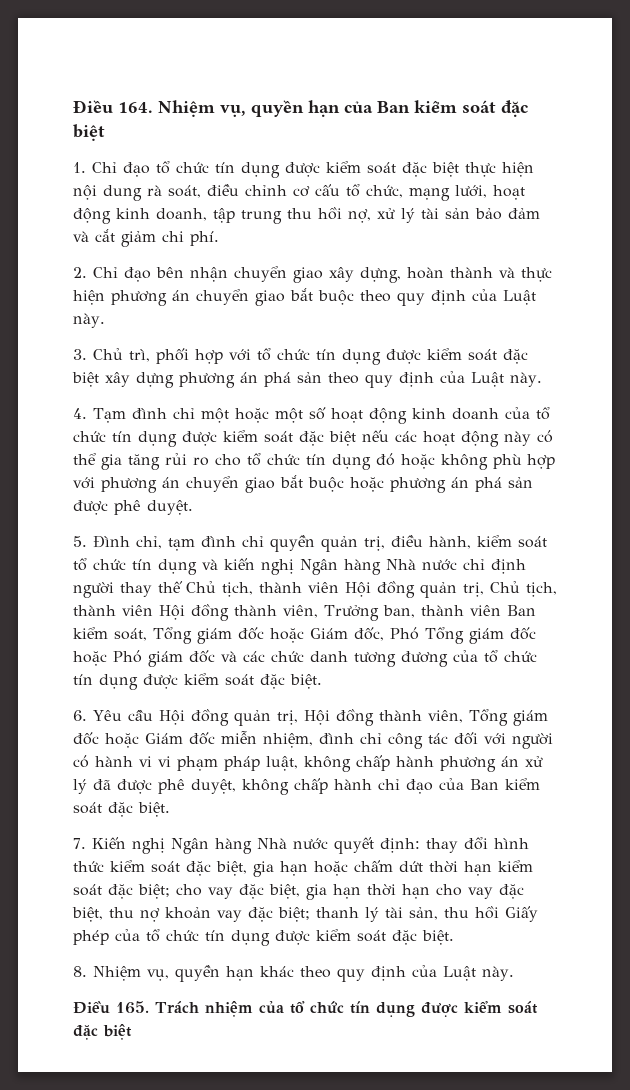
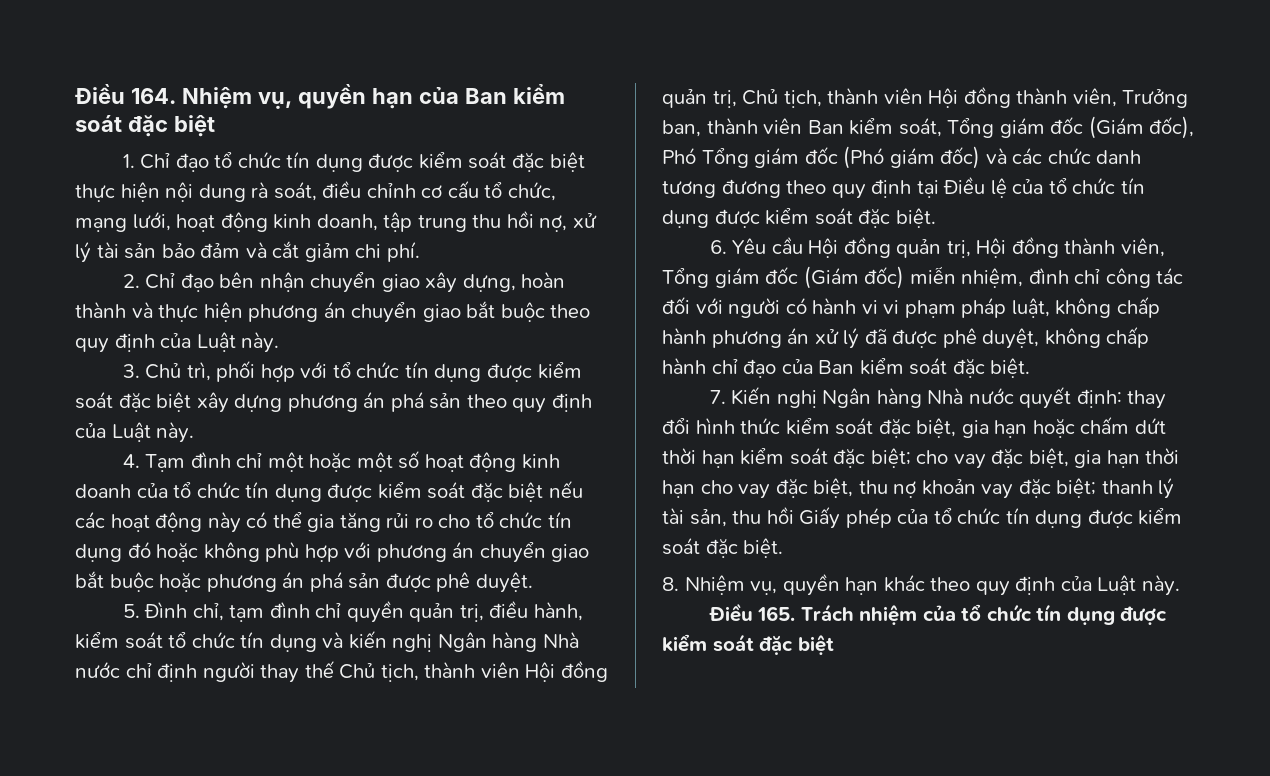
- 5. Đình chỉ, tạm đình chỉ quyền quản trị, điều hành, kiểm soát tổ chức tín dụng và kiến nghị Ngân hàng Nhà nước chỉ định người thay thế Chủ tịch, thành viên Hội đồng quản trị, Chủ tịch, thành viên Hội đồng thành viên, Trưởng ban, thành viên Ban kiểm soát, Tổng giám đốc hoặc Giám đốc, Phó Tổng giám đốc hoặc Phó giám đốc và các chức danh tương đương của tổ chức tín dụng được kiểm soát đặc biệt.
+ 5. Đình chỉ, tạm đình chỉ quyền quản trị, điều hành, kiểm soát tổ chức tín dụng và kiến nghị Ngân hàng Nhà nước chỉ định người thay thế Chủ tịch, thành viên Hội đồng quản trị, Chủ tịch, thành viên Hội đồng thành viên, Trưởng ban, thành viên Ban kiểm soát, Tổng giám đốc (Giám đốc), Phó Tổng giám đốc (Phó giám đốc) và các chức danh tương đương theo quy định tại Điều lệ của tổ chức tín dụng được kiểm soát đặc biệt.
- 6. Yêu cầu Hội đồng quản trị, Hội đồng thành viên, Tổng giám đốc hoặc Giám đốc miễn nhiệm, đình chỉ công tác đối với người có hành vi vi phạm pháp luật, không chấp hành phương án xử lý đã được phê duyệt, không chấp hành chỉ đạo của Ban kiểm soát đặc biệt.
+ 6. Yêu cầu Hội đồng quản trị, Hội đồng thành viên, Tổng giám đốc (Giám đốc) miễn nhiệm, đình chỉ công tác đối với người có hành vi vi phạm pháp luật, không chấp hành phương án xử lý đã được phê duyệt, không chấp hành chỉ đạo của Ban kiểm soát đặc biệt.

